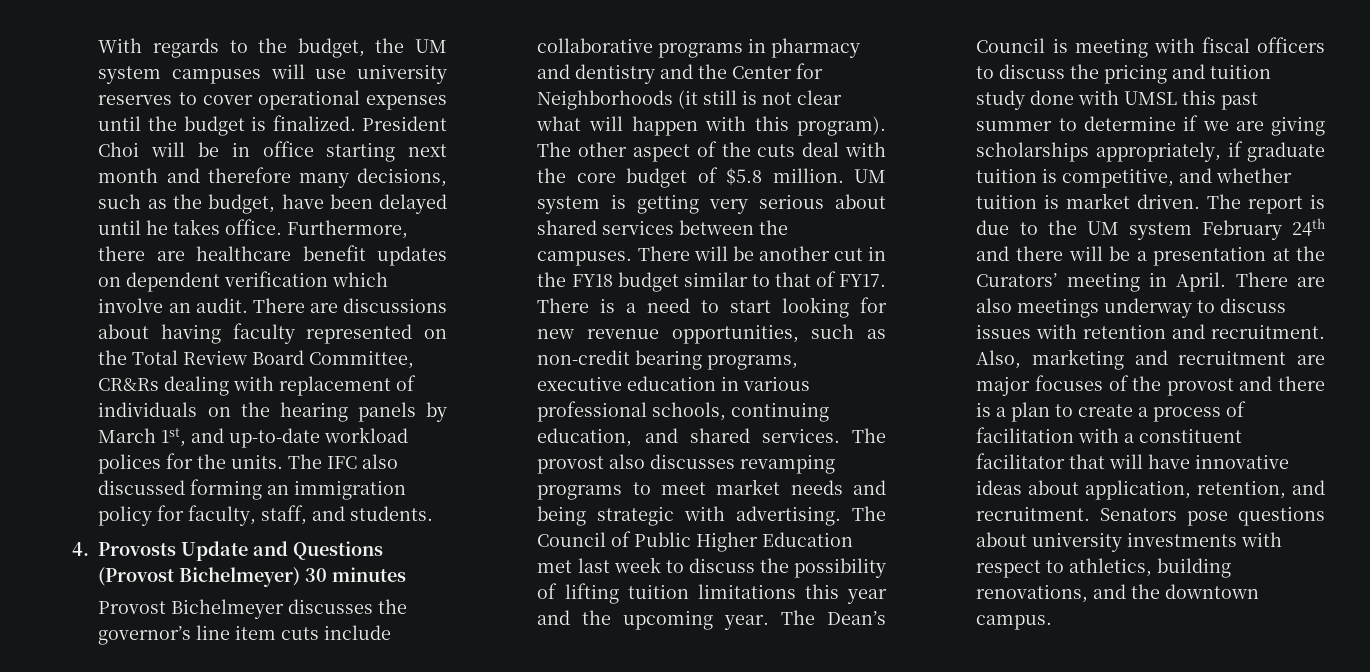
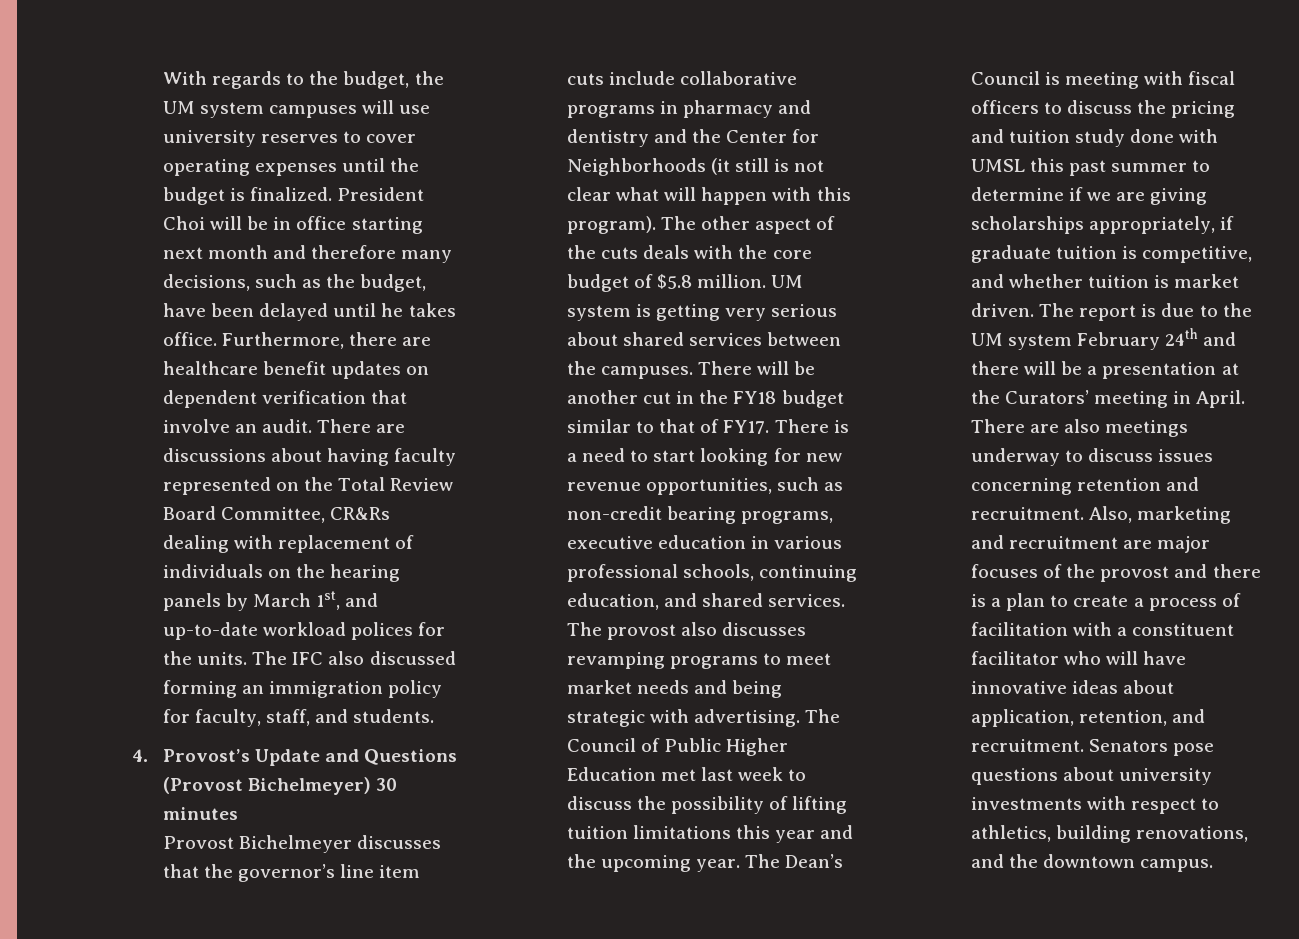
- With regards to the budget, the UM system campuses will use university reserves to cover operational expenses until the budget is finalized.
+ With regards to the budget, the UM system campuses will use university reserves to cover operating expenses until the budget is finalized.
- Furthermore, there are healthcare benefit updates on dependent verification which involve an audit.
+ Furthermore, there are healthcare benefit updates on dependent verification that involve an audit.
- 4. Provosts Update and Questions (Provost Bichelmeyer) 30 minutes
+ 4. Provost’s Update and Questions (Provost Bichelmeyer) 30 minutes
- Provost Bichelmeyer discusses the governor’s line item cuts include collaborative programs in pharmacy and dentistry and the Center for Neighborhoods (it still is not clear what will happen with this program).
+ Provost Bichelmeyer discusses that the governor’s line item cuts include collaborative programs in pharmacy and dentistry and the Center for Neighborhoods (it still is not clear what will happen with this program).
- The other aspect of the cuts deal with the core budget of $5.8 million.
+ The other aspect of the cuts deals with the core budget of $5.8 million.
- There are also meetings underway to discuss issues with retention and recruitment.
+ There are also meetings underway to discuss issues concerning retention and recruitment.
- Also, marketing and recruitment are major focuses of the provost and there is a plan to create a process of facilitation with a constituent facilitator that will have innovative ideas about application, retention, and recruitment.
+ Also, marketing and recruitment are major focuses of the provost and there is a plan to create a process of facilitation with a constituent facilitator who will have innovative ideas about application, retention, and recruitment.

